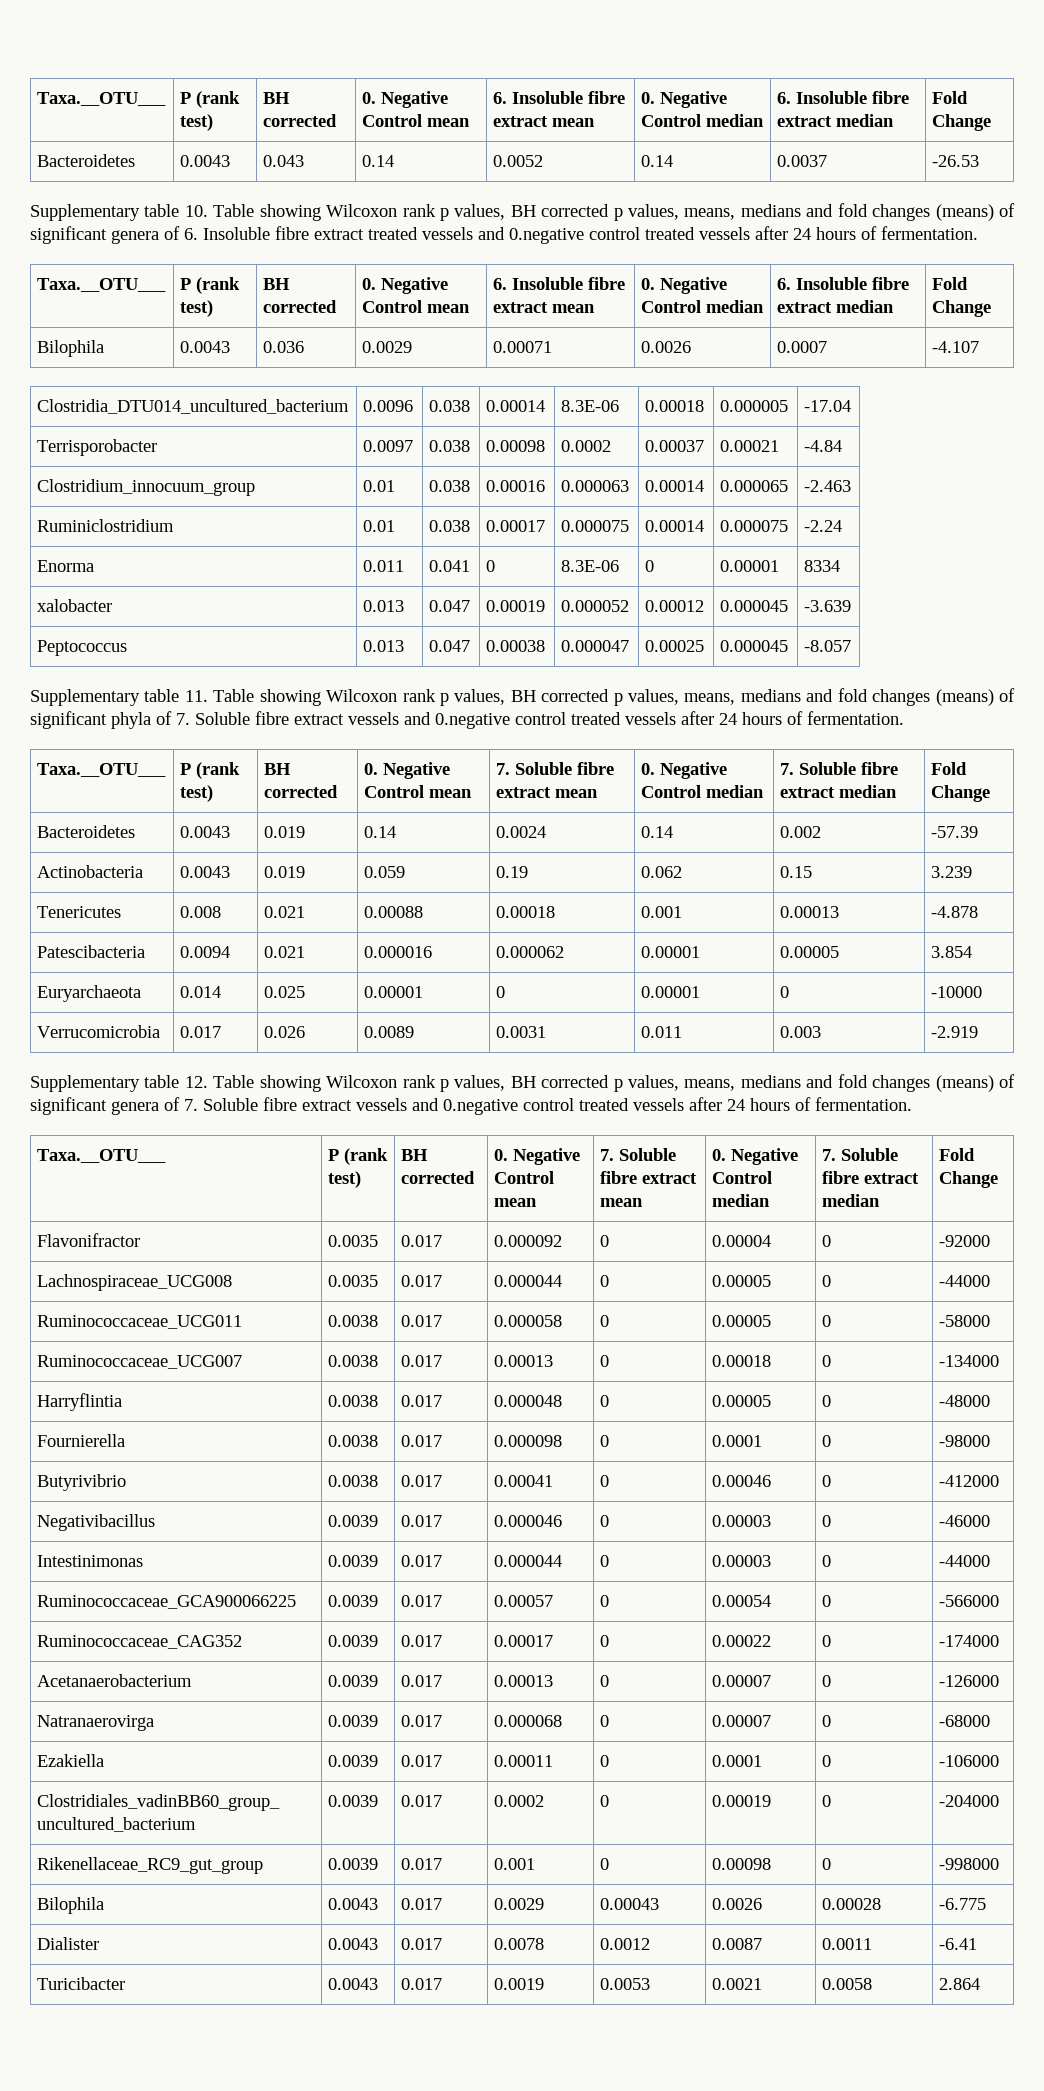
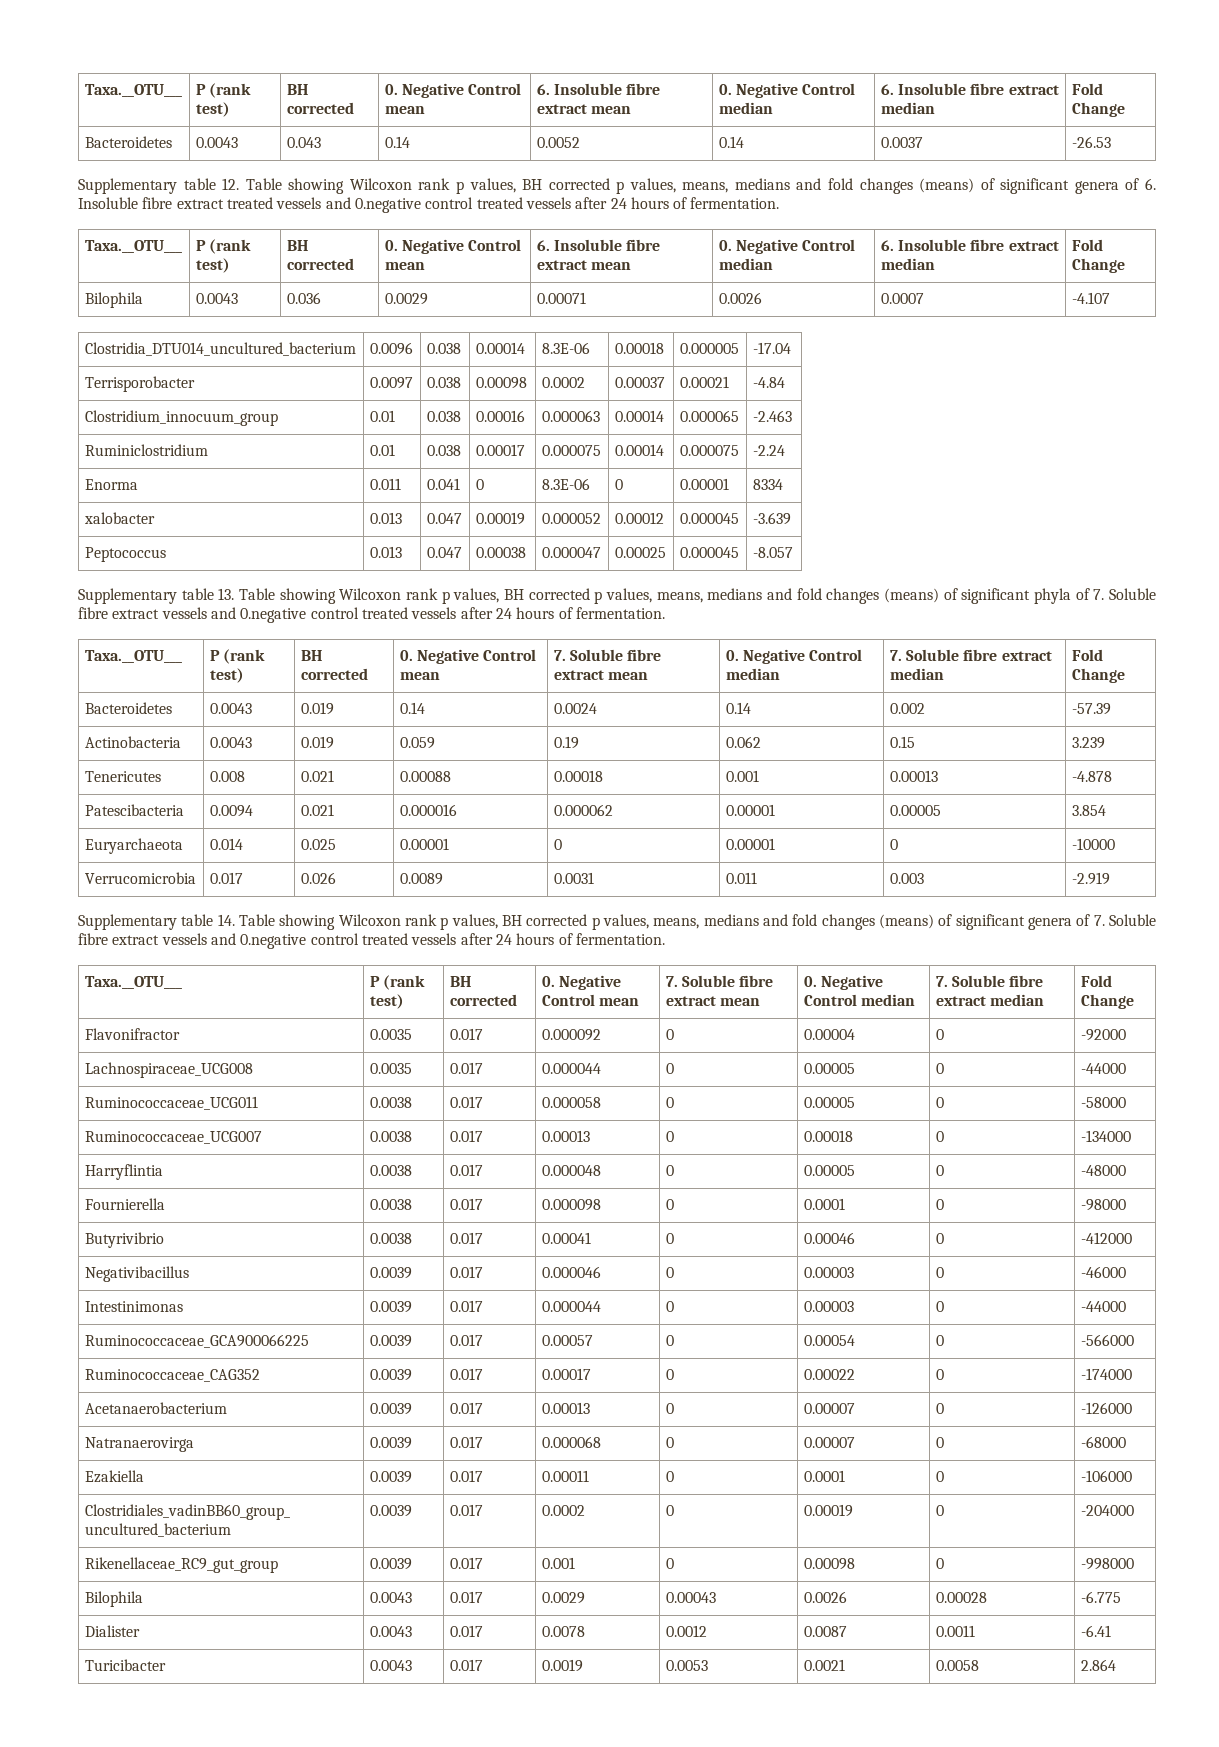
- Supplementary table 10. Table showing Wilcoxon rank p values, BH corrected p values, means, medians and fold changes (means) of significant genera of 6. Insoluble fibre extract treated vessels and 0.negative control treated vessels after 24 hours of fermentation.
+ Supplementary table 12. Table showing Wilcoxon rank p values, BH corrected p values, means, medians and fold changes (means) of significant genera of 6. Insoluble fibre extract treated vessels and 0.negative control treated vessels after 24 hours of fermentation.
- Supplementary table 11. Table showing Wilcoxon rank p values, BH corrected p values, means, medians and fold changes (means) of significant phyla of 7. Soluble fibre extract vessels and 0.negative control treated vessels after 24 hours of fermentation.
+ Supplementary table 13. Table showing Wilcoxon rank p values, BH corrected p values, means, medians and fold changes (means) of significant phyla of 7. Soluble fibre extract vessels and 0.negative control treated vessels after 24 hours of fermentation.
- Supplementary table 12. Table showing Wilcoxon rank p values, BH corrected p values, means, medians and fold changes (means) of significant genera of 7. Soluble fibre extract vessels and 0.negative control treated vessels after 24 hours of fermentation.
+ Supplementary table 14. Table showing Wilcoxon rank p values, BH corrected p values, means, medians and fold changes (means) of significant genera of 7. Soluble fibre extract vessels and 0.negative control treated vessels after 24 hours of fermentation.

